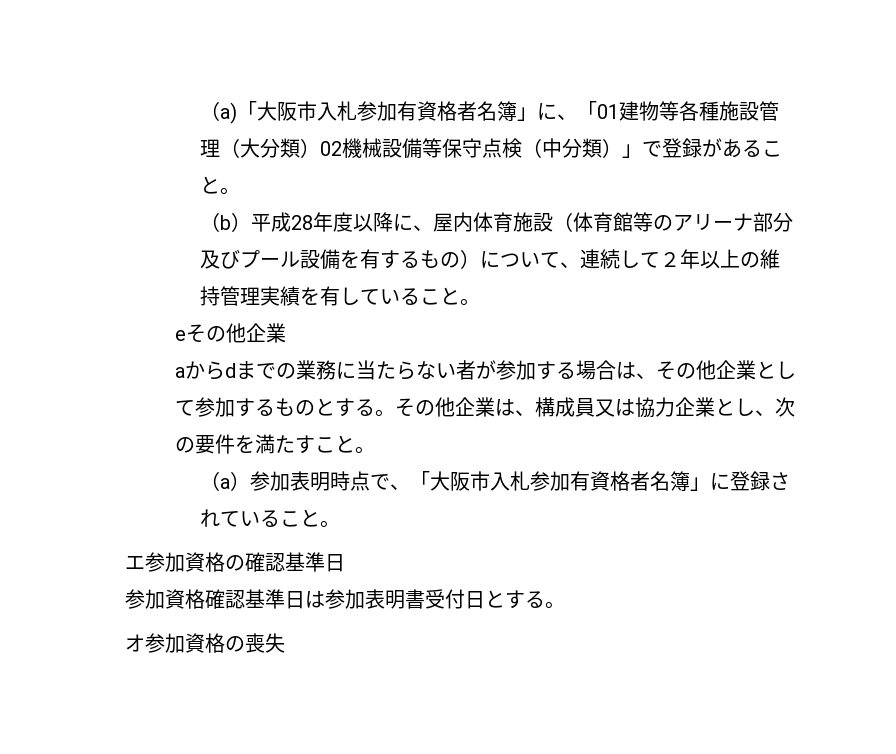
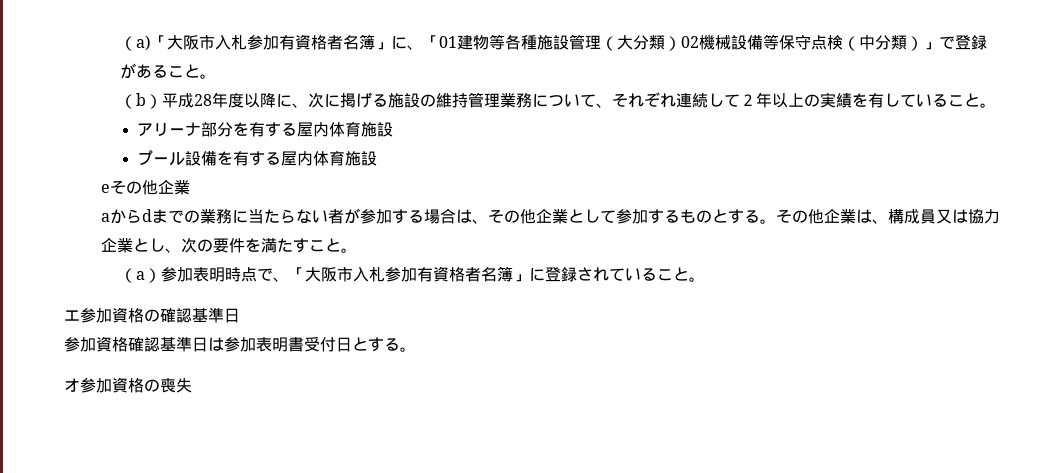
- （b）平成28年度以降に、屋内体育施設（体育館等のアリーナ部分及びプール設備を有するもの）について、連続して２年以上の維持管理実績を有していること。
+ （b）平成28年度以降に、次に掲げる施設の維持管理業務について、それぞれ連続して２年以上の実績を有していること。
+ アリーナ部分を有する屋内体育施設
+ プール設備を有する屋内体育施設

